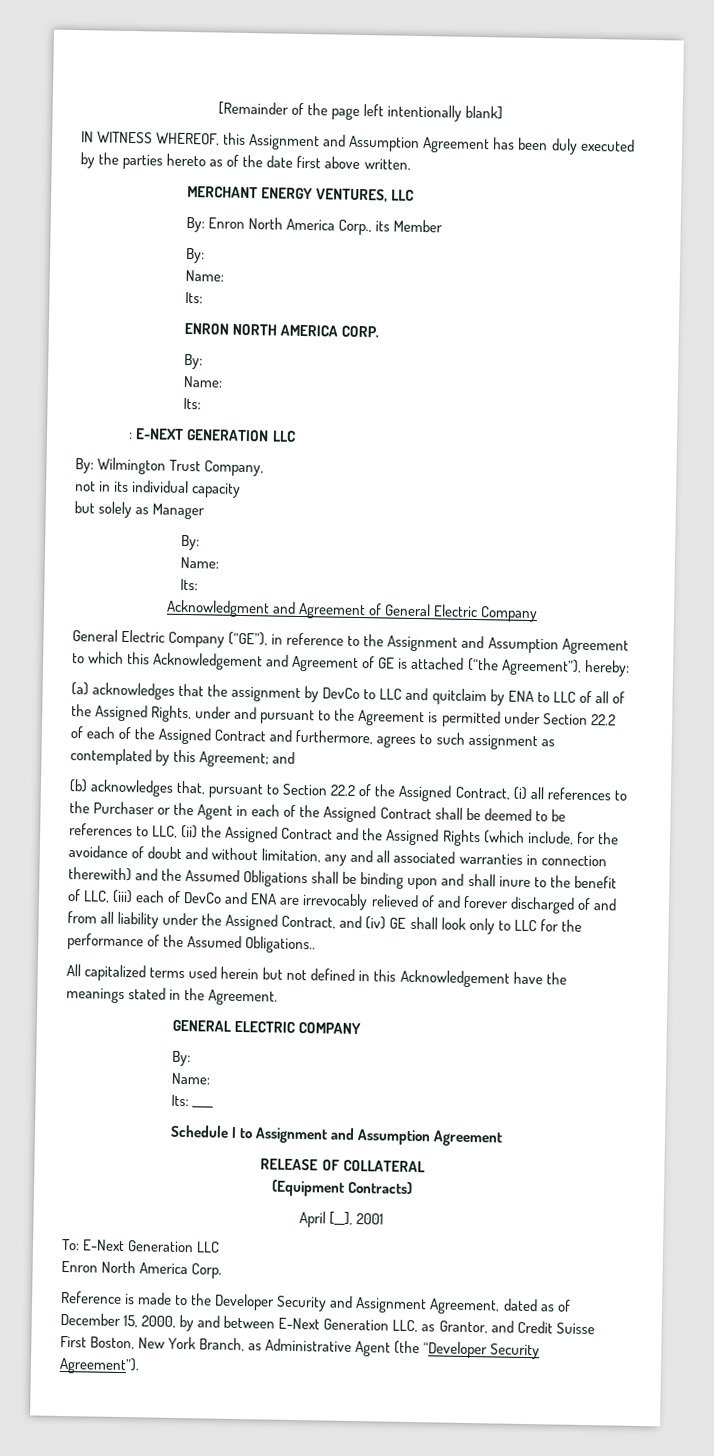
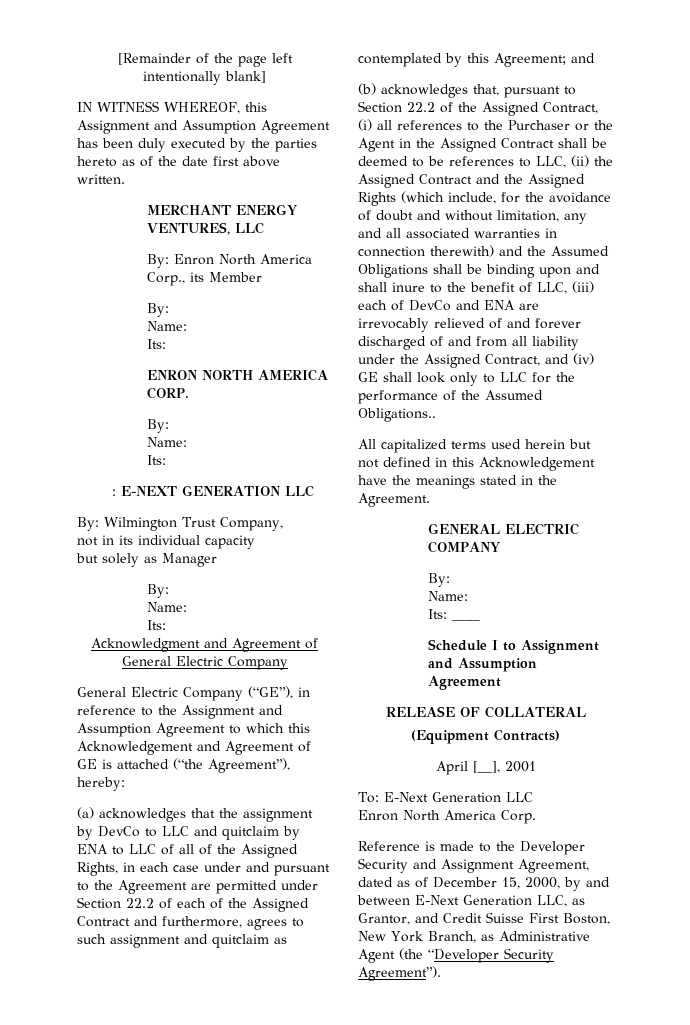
- (a) acknowledges that the assignment by DevCo to LLC and quitclaim by ENA to LLC of all of the Assigned Rights, under and pursuant to the Agreement is permitted under Section 22.2 of each of the Assigned Contract and furthermore, agrees to such assignment as contemplated by this Agreement; and
+ (a) acknowledges that the assignment by DevCo to LLC and quitclaim by ENA to LLC of all of the Assigned Rights, in each case under and pursuant to the Agreement are permitted under Section 22.2 of each of the Assigned Contract and furthermore, agrees to such assignment and quitclaim as contemplated by this Agreement; and
- (b) acknowledges that, pursuant to Section 22.2 of the Assigned Contract, (i) all references to the Purchaser or the Agent in each of the Assigned Contract shall be deemed to be references to LLC, (ii) the Assigned Contract and the Assigned Rights (which include, for the avoidance of doubt and without limitation, any and all associated warranties in connection therewith) and the Assumed Obligations shall be binding upon and shall inure to the benefit of LLC, (iii) each of DevCo and ENA are irrevocably relieved of and forever discharged of and from all liability under the Assigned Contract, and (iv) GE shall look only to LLC for the performance of the Assumed Obligations..
+ (b) acknowledges that, pursuant to Section 22.2 of the Assigned Contract, (i) all references to the Purchaser or the Agent in the Assigned Contract shall be deemed to be references to LLC, (ii) the Assigned Contract and the Assigned Rights (which include, for the avoidance of doubt and without limitation, any and all associated warranties in connection therewith) and the Assumed Obligations shall be binding upon and shall inure to the benefit of LLC, (iii) each of DevCo and ENA are irrevocably relieved of and forever discharged of and from all liability under the Assigned Contract, and (iv) GE shall look only to LLC for the performance of the Assumed Obligations..

